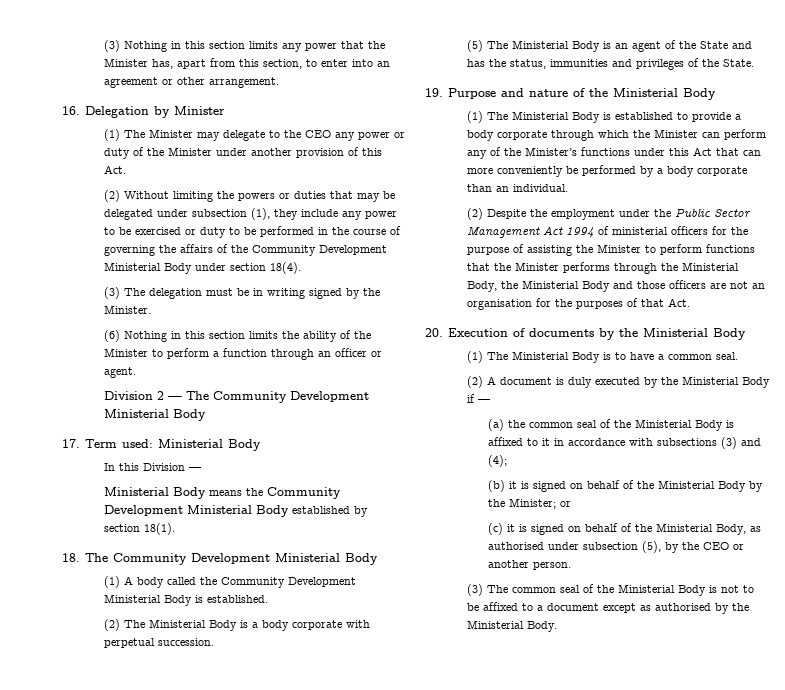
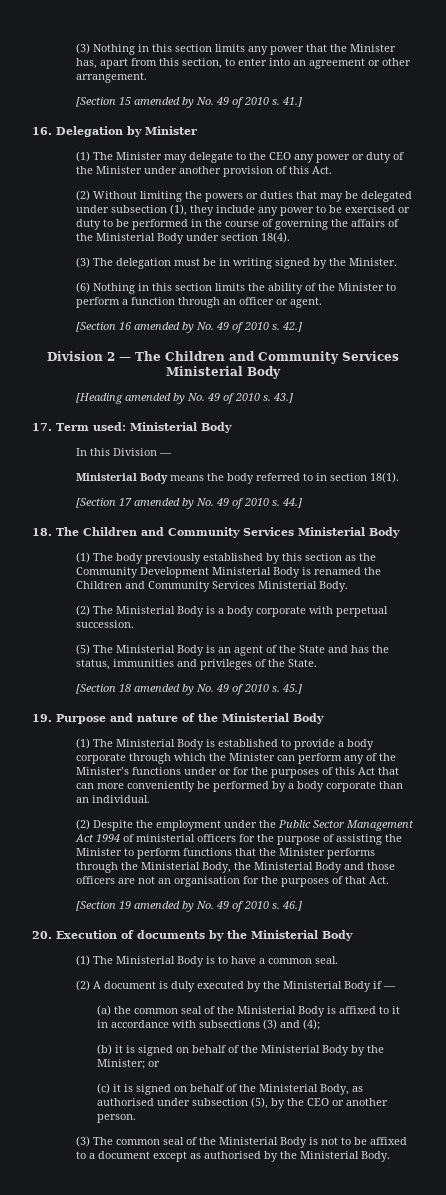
+ [Section 15 amended by No. 49 of 2010 s. 41.]
- (2) Without limiting the powers or duties that may be delegated under subsection (1), they include any power to be exercised or duty to be performed in the course of governing the affairs of the Community Development Ministerial Body under section 18(4).
+ (2) Without limiting the powers or duties that may be delegated under subsection (1), they include any power to be exercised or duty to be performed in the course of governing the affairs of the Ministerial Body under section 18(4).
- Division 2 — The Community Development Ministerial Body
+ [Section 16 amended by No. 49 of 2010 s. 42.]
+ Division 2 — The Children and Community Services Ministerial Body
+ [Heading amended by No. 49 of 2010 s. 43.]
- Ministerial Body means the Community Development Ministerial Body established by section 18(1).
- 18. The Community Development Ministerial Body
- (1) A body called the Community Development Ministerial Body is established.
+ Ministerial Body means the body referred to in section 18(1).
+ [Section 17 amended by No. 49 of 2010 s. 44.]
+ 18. The Children and Community Services Ministerial Body
+ (1) The body previously established by this section as the Community Development Ministerial Body is renamed the Children and Community Services Ministerial Body.
+ [Section 18 amended by No. 49 of 2010 s. 45.]
- (1) The Ministerial Body is established to provide a body corporate through which the Minister can perform any of the Minister’s functions under this Act that can more conveniently be performed by a body corporate than an individual.
+ (1) The Ministerial Body is established to provide a body corporate through which the Minister can perform any of the Minister’s functions under or for the purposes of this Act that can more conveniently be performed by a body corporate than an individual.
+ [Section 19 amended by No. 49 of 2010 s. 46.]

